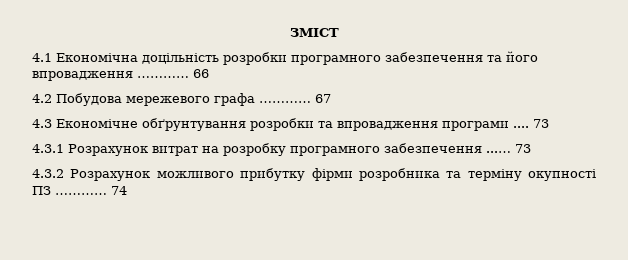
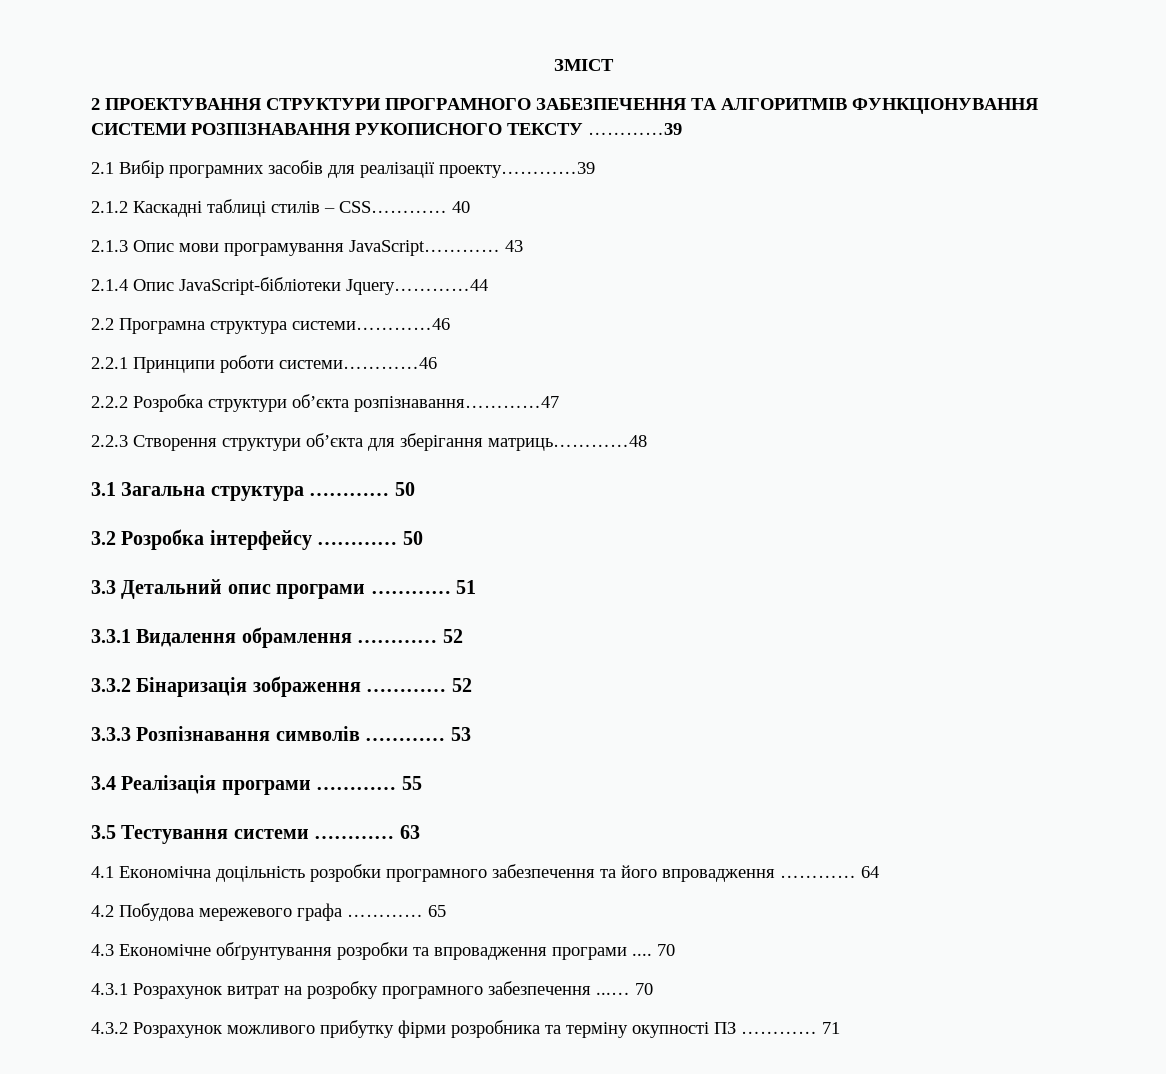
+ 2 ПРОЕКТУВАННЯ СТРУКТУРИ ПРОГРАМНОГО ЗАБЕЗПЕЧЕННЯ ТА АЛГОРИТМІВ ФУНКЦІОНУВАННЯ СИСТЕМИ РОЗПІЗНАВАННЯ РУКОПИСНОГО ТЕКСТУ …………39
+ 2.1 Вибір програмних засобів для реалізації проекту…………39
+ 2.1.2 Каскадні таблиці стилів – CSS………… 40
+ 2.1.3 Опис мови програмування JavaScript………… 43
+ 2.1.4 Опис JavaScript-бібліотеки Jquery…………44
+ 2.2 Програмна структура системи…………46
+ 2.2.1 Принципи роботи системи…………46
+ 2.2.2 Розробка структури об’єкта розпізнавання…………47
+ 2.2.3 Створення структури об’єкта для зберігання матриць…………48
+ 3.1 Загальна структура ………… 50
+ 3.2 Розробка інтерфейсу ………… 50
+ 3.3 Детальний опис програми ………… 51
+ 3.3.1 Видалення обрамлення ………… 52
+ 3.3.2 Бінаризація зображення ………… 52
+ 3.3.3 Розпізнавання символів ………… 53
+ 3.4 Реалізація програми ………… 55
+ 3.5 Тестування системи ………… 63
- 66
+ 64
- 67
+ 65
- 4.3 Економічне обґрунтування розробки та впровадження програми .... 73
+ 4.3 Економічне обґрунтування розробки та впровадження програми .... 70
- 4.3.1 Розрахунок витрат на розробку програмного забезпечення ...… 73
+ 4.3.1 Розрахунок витрат на розробку програмного забезпечення ...… 70
- 74
+ 71

